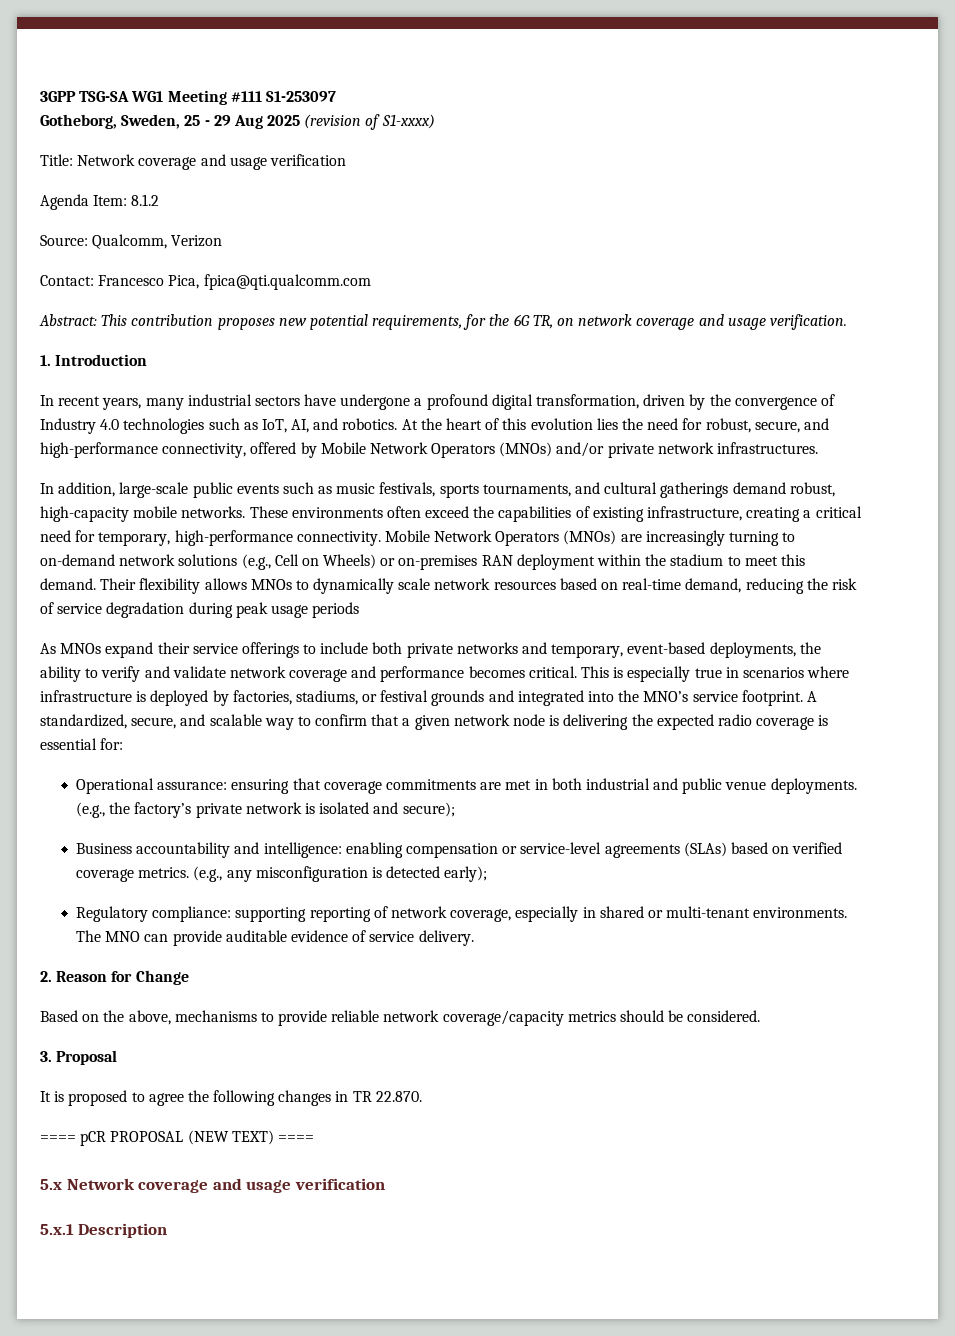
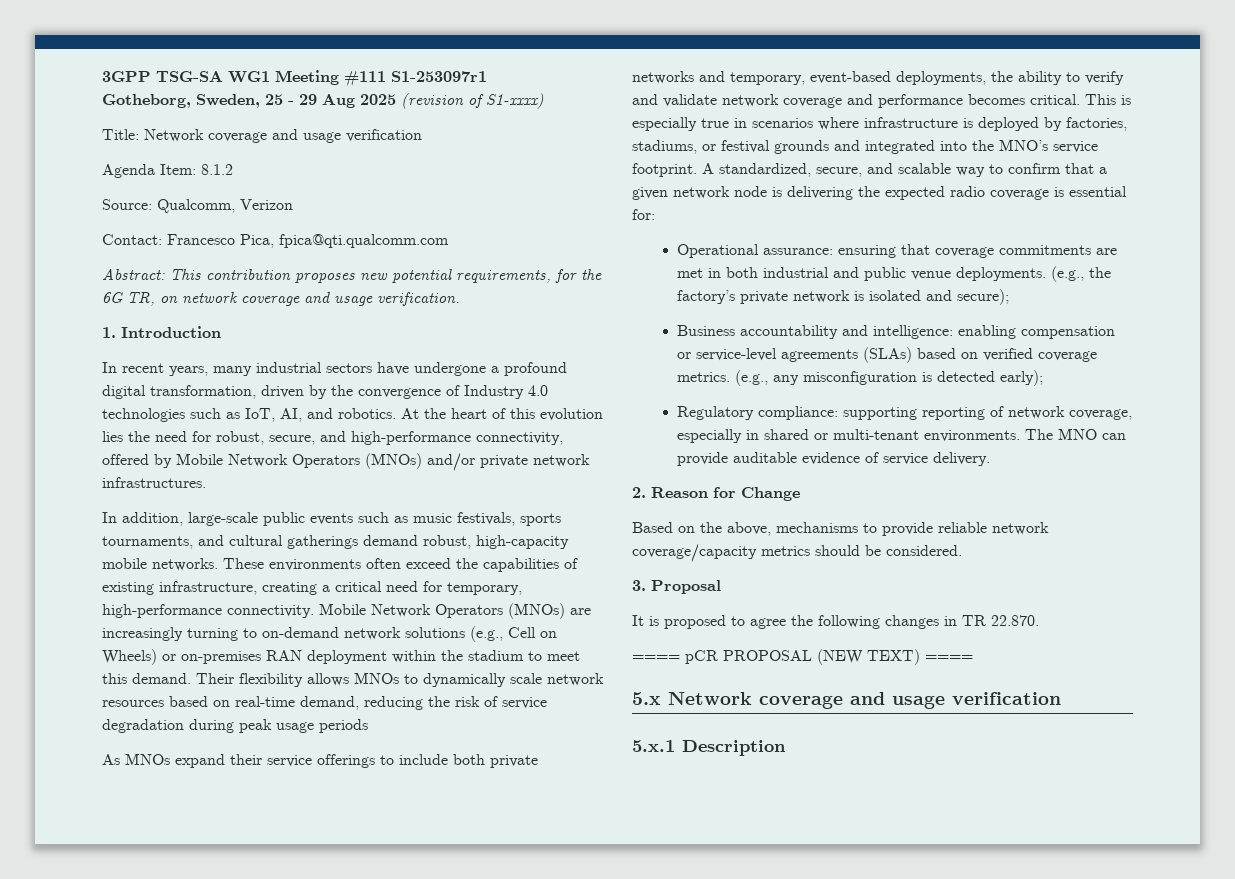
- 3GPP TSG-SA WG1 Meeting #111 S1-253097
+ 3GPP TSG-SA WG1 Meeting #111 S1-253097r1

